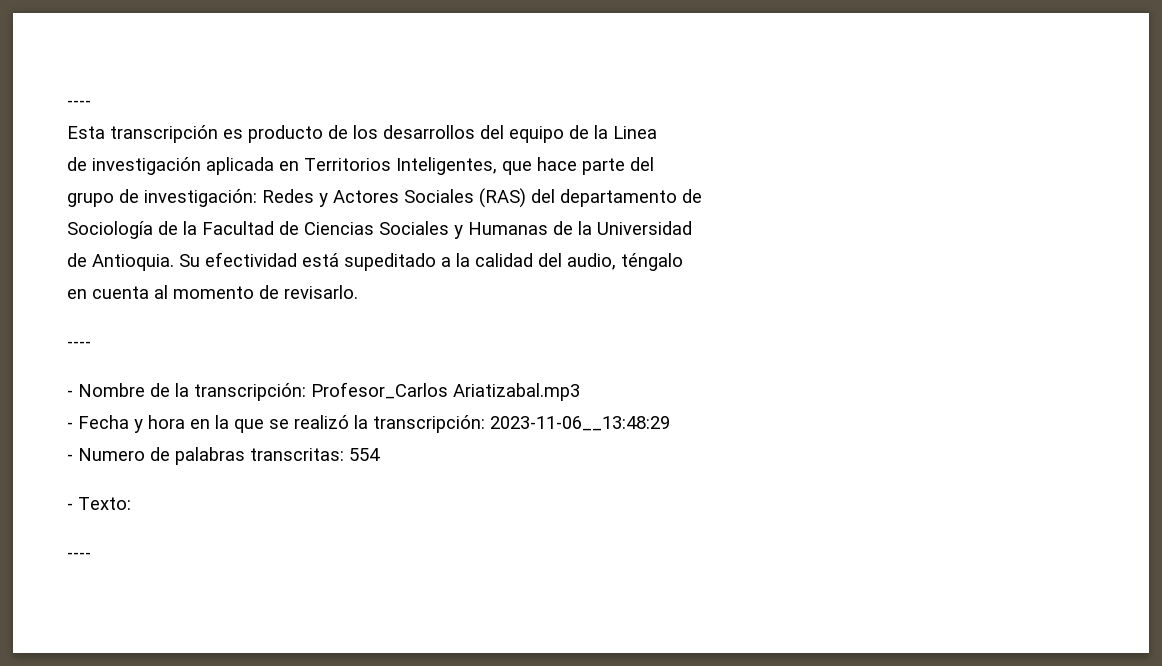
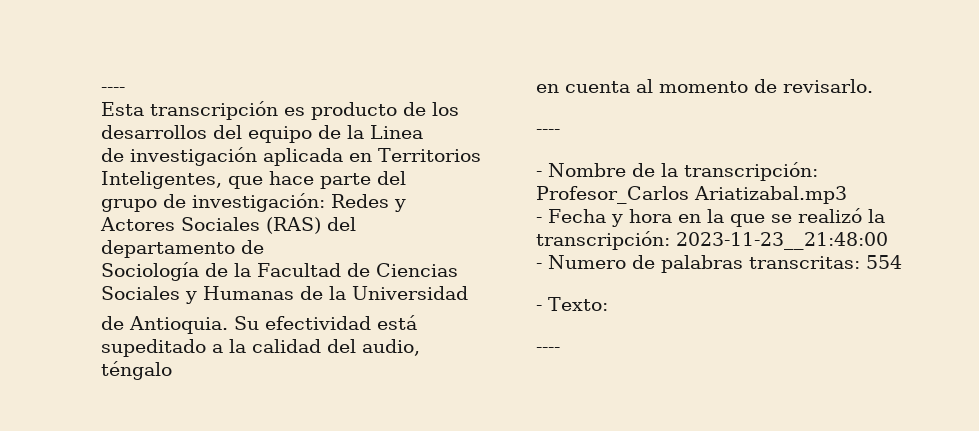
- - Fecha y hora en la que se realizó la transcripción: 2023-11-06__13:48:29
+ - Fecha y hora en la que se realizó la transcripción: 2023-11-23__21:48:00

